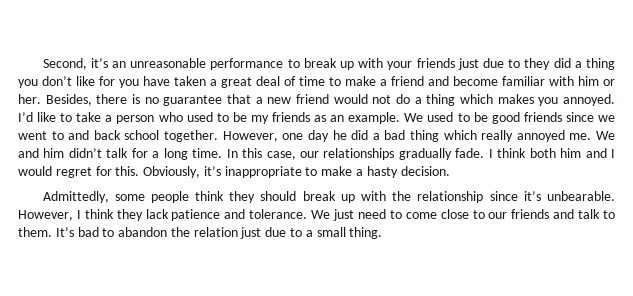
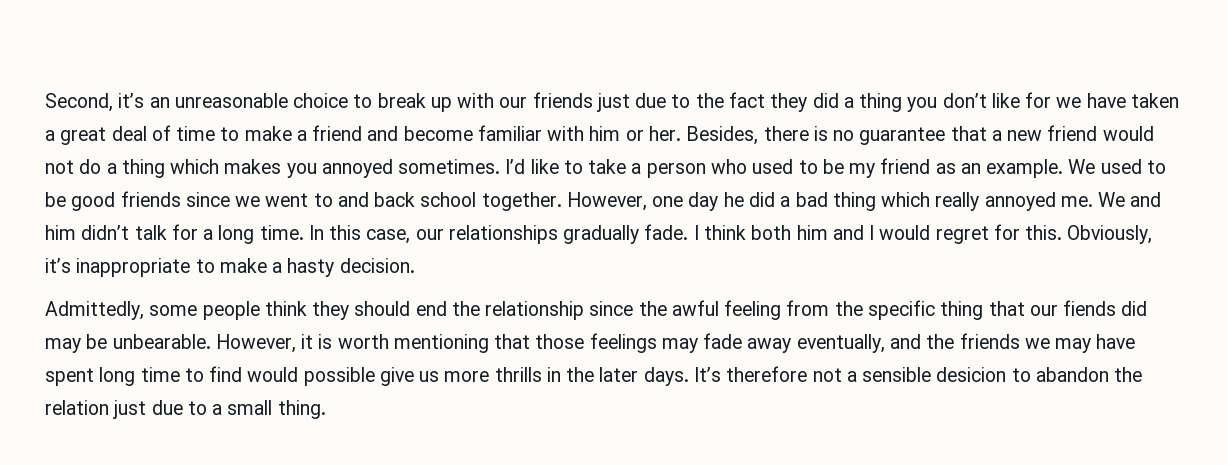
- Second, it’s an unreasonable performance to break up with your friends just due to they did a thing you don’t like for you have taken a great deal of time to make a friend and become familiar with him or her.
+ Second, it’s an unreasonable choice to break up with our friends just due to the fact they did a thing you don’t like for we have taken a great deal of time to make a friend and become familiar with him or her.
- Besides, there is no guarantee that a new friend would not do a thing which makes you annoyed.
+ Besides, there is no guarantee that a new friend would not do a thing which makes you annoyed sometimes.
- I’d like to take a person who used to be my friends as an example.
+ I’d like to take a person who used to be my friend as an example.
- Admittedly, some people think they should break up with the relationship since it’s unbearable. However, I think they lack patience and tolerance. We just need to come close to our friends and talk to them. It’s bad to abandon the relation just due to a small thing.
+ Admittedly, some people think they should end the relationship since the awful feeling from the specific thing that our fiends did may be unbearable. However, it is worth mentioning that those feelings may fade away eventually, and the friends we may have spent long time to find would possible give us more thrills in the later days. It’s therefore not a sensible desicion to abandon the relation just due to a small thing.

